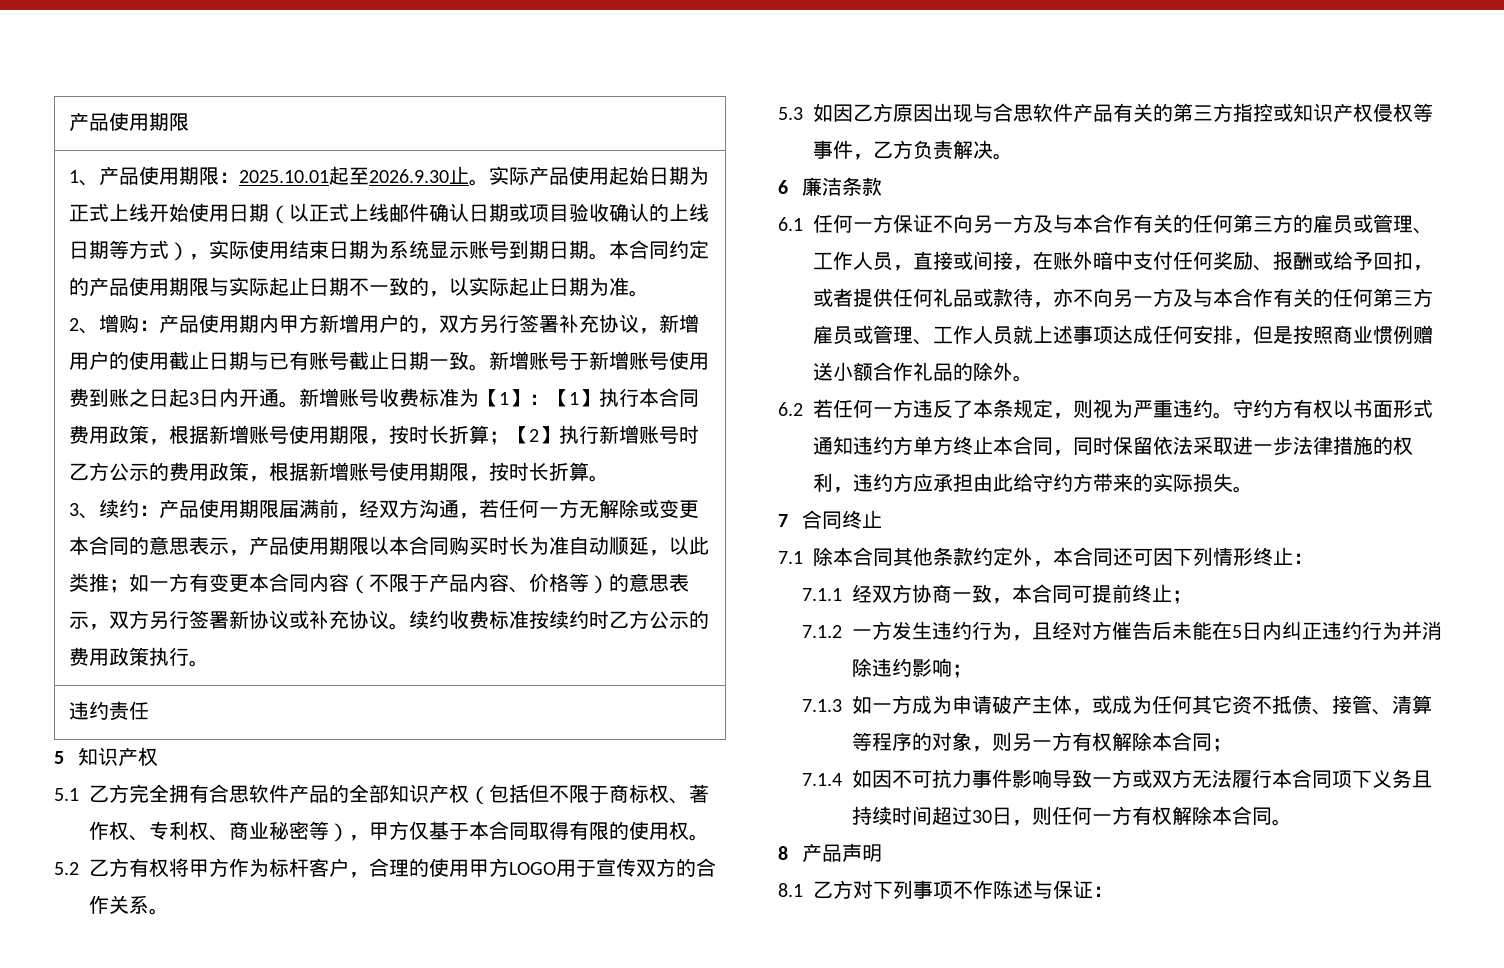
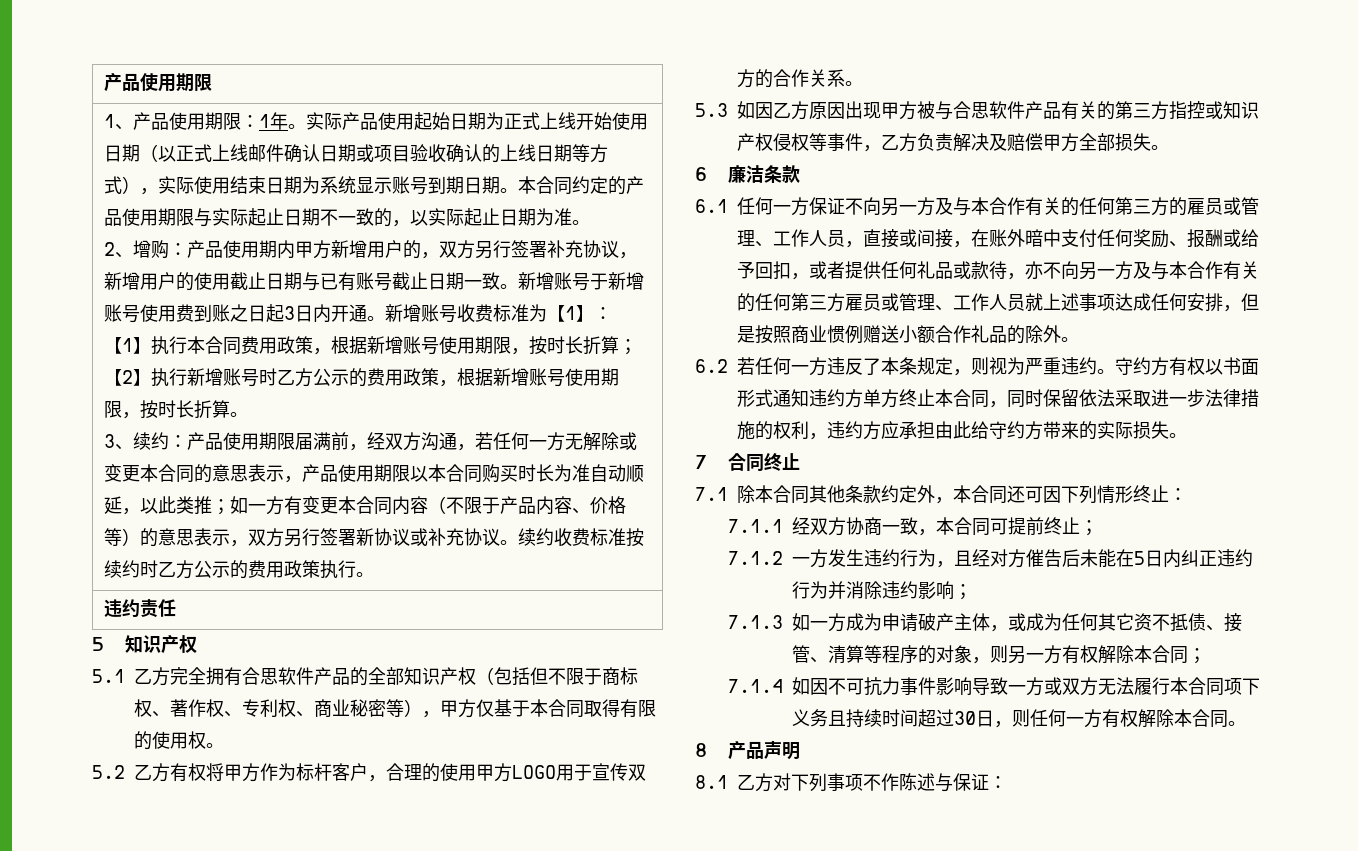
- 1、产品使用期限：2025.10.01起至2026.9.30止。
+ 1、产品使用期限：1年。
- 5.3如因乙方原因出现与合思软件产品有关的第三方指控或知识产权侵权等事件，乙方负责解决。
+ 5.3如因乙方原因出现甲方被与合思软件产品有关的第三方指控或知识产权侵权等事件，乙方负责解决及赔偿甲方全部损失。

